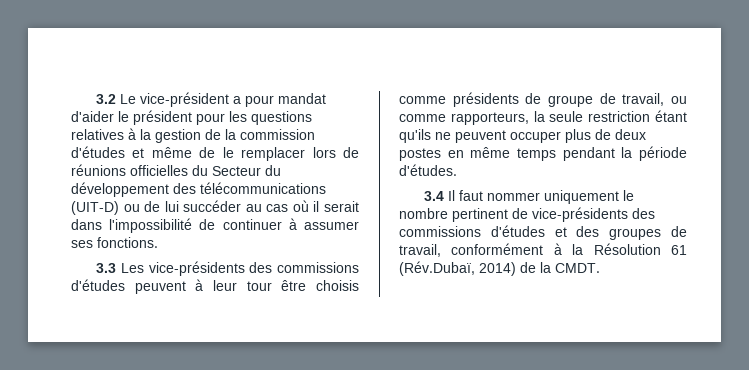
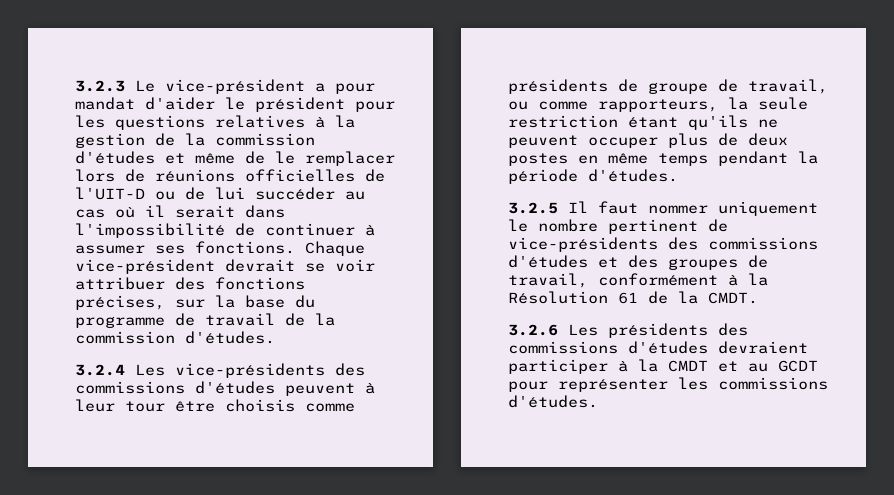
- 3.2 Le vice-président a pour mandat d'aider le président pour les questions relatives à la gestion de la commission d'études et même de le remplacer lors de réunions officielles du Secteur du développement des télécommunications (UIT-D) ou de lui succéder au cas où il serait dans l'impossibilité de continuer à assumer ses fonctions.
- 3.3 Les vice-présidents des commissions d'études peuvent à leur tour être choisis comme présidents de groupe de travail, ou comme rapporteurs, la seule restriction étant qu'ils ne peuvent occuper plus de deux postes en même temps pendant la période d'études.
+ 3.2.3 Le vice-président a pour mandat d'aider le président pour les questions relatives à la gestion de la commission d'études et même de le remplacer lors de réunions officielles de l'UIT-D ou de lui succéder au cas où il serait dans l'impossibilité de continuer à assumer ses fonctions. Chaque vice-président devrait se voir attribuer des fonctions précises, sur la base du programme de travail de la commission d'études.
+ 3.2.4 Les vice-présidents des commissions d'études peuvent à leur tour être choisis comme présidents de groupe de travail, ou comme rapporteurs, la seule restriction étant qu'ils ne peuvent occuper plus de deux postes en même temps pendant la période d'études.
- 3.4 Il faut nommer uniquement le nombre pertinent de vice-présidents des commissions d'études et des groupes de travail, conformément à la Résolution 61 (Rév.Dubaï, 2014) de la CMDT.
+ 3.2.5 Il faut nommer uniquement le nombre pertinent de vice-présidents des commissions d'études et des groupes de travail, conformément à la Résolution 61 de la CMDT.
+ 3.2.6 Les présidents des commissions d'études devraient participer à la CMDT et au GCDT pour représenter les commissions d'études.

